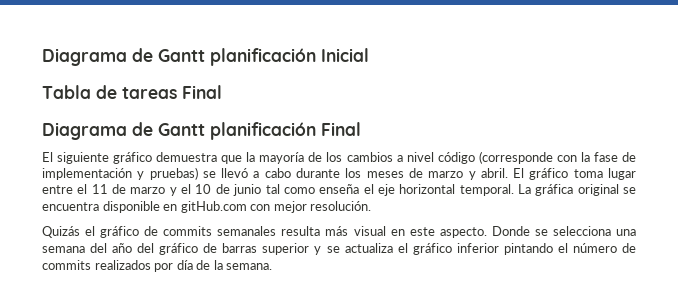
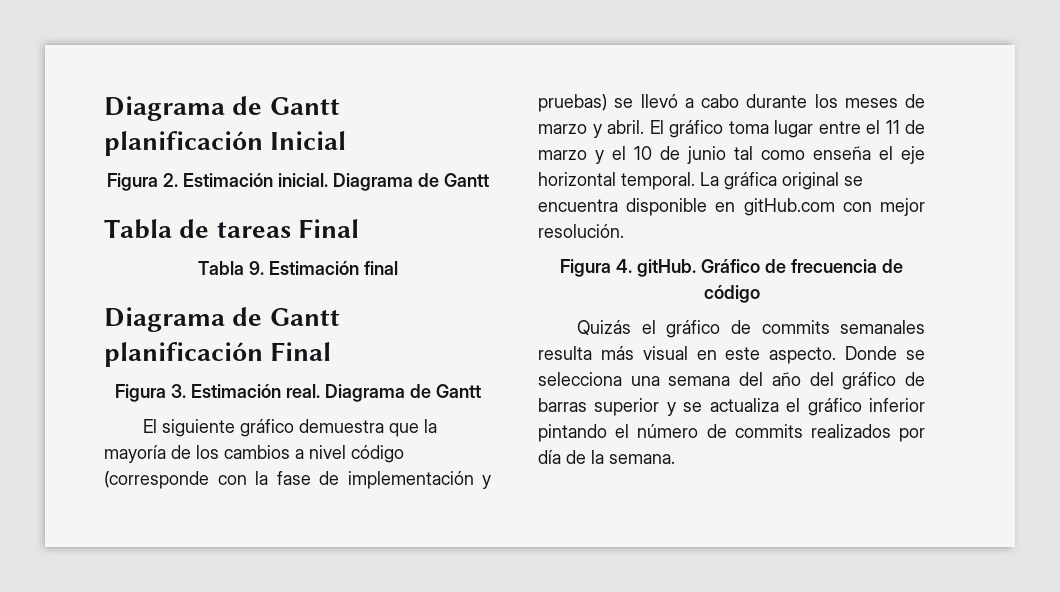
+ Figura 2. Estimación inicial. Diagrama de Gantt
+ Tabla 9. Estimación final
+ Figura 3. Estimación real. Diagrama de Gantt
+ Figura 4. gitHub. Gráfico de frecuencia de código

